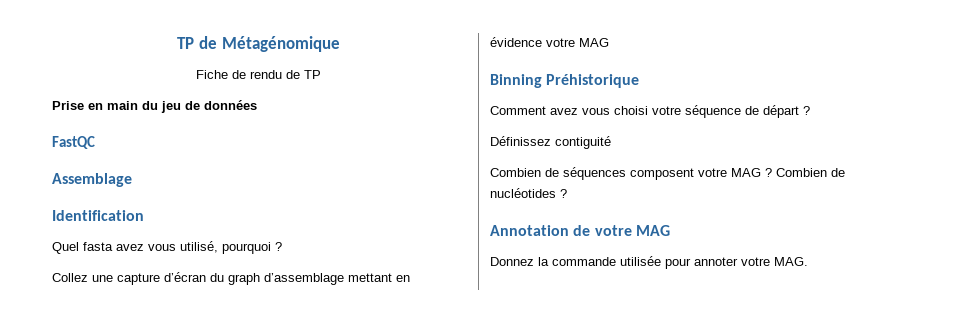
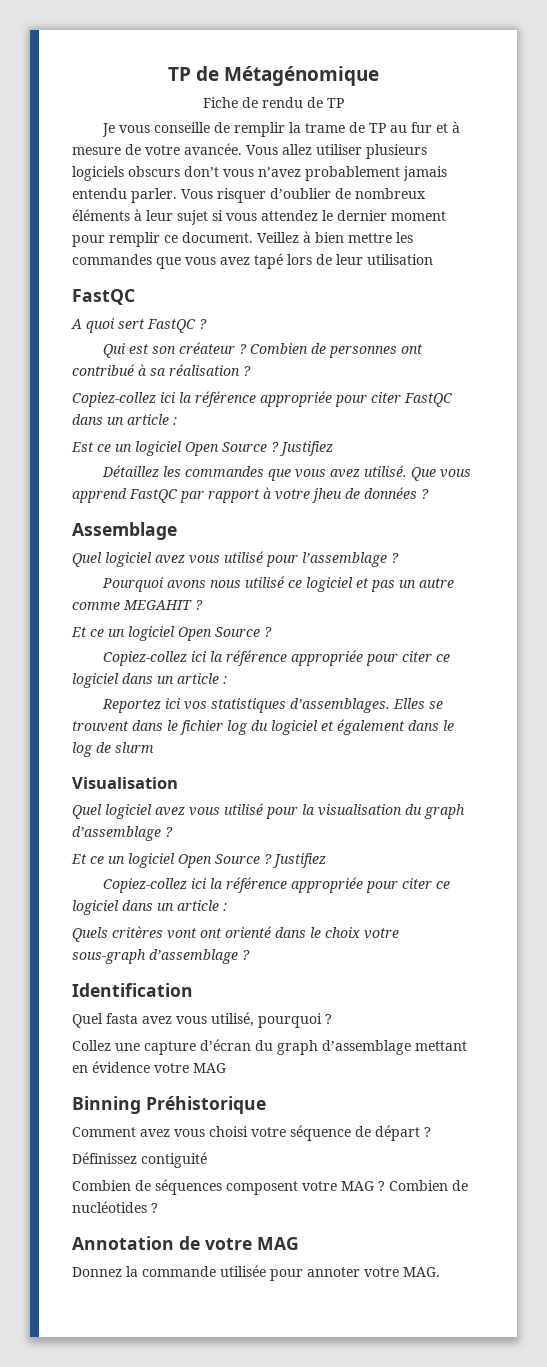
- Prise en main du jeu de données
+ Je vous conseille de remplir la trame de TP au fur et à mesure de votre avancée. Vous allez utiliser plusieurs logiciels obscurs don’t vous n’avez probablement jamais entendu parler. Vous risquer d’oublier de nombreux éléments à leur sujet si vous attendez le dernier moment pour remplir ce document. Veillez à bien mettre les commandes que vous avez tapé lors de leur utilisation
  FastQC
+ A quoi sert FastQC ?
+ Qui est son créateur ? Combien de personnes ont contribué à sa réalisation ?
+ Copiez-collez ici la référence appropriée pour citer FastQC dans un article :
+ Est ce un logiciel Open Source ? Justifiez
+ Détaillez les commandes que vous avez utilisé. Que vous apprend FastQC par rapport à votre jheu de données ?
  Assemblage
+ Quel logiciel avez vous utilisé pour l’assemblage ?
+ Pourquoi avons nous utilisé ce logiciel et pas un autre comme MEGAHIT ?
+ Et ce un logiciel Open Source ?
+ Copiez-collez ici la référence appropriée pour citer ce logiciel dans un article :
+ Reportez ici vos statistiques d’assemblages. Elles se trouvent dans le fichier log du logiciel et également dans le log de slurm
+ Visualisation
+ Quel logiciel avez vous utilisé pour la visualisation du graph d’assemblage ?
+ Et ce un logiciel Open Source ? Justifiez
+ Copiez-collez ici la référence appropriée pour citer ce logiciel dans un article :
+ Quels critères vont ont orienté dans le choix votre sous-graph d’assemblage ?

